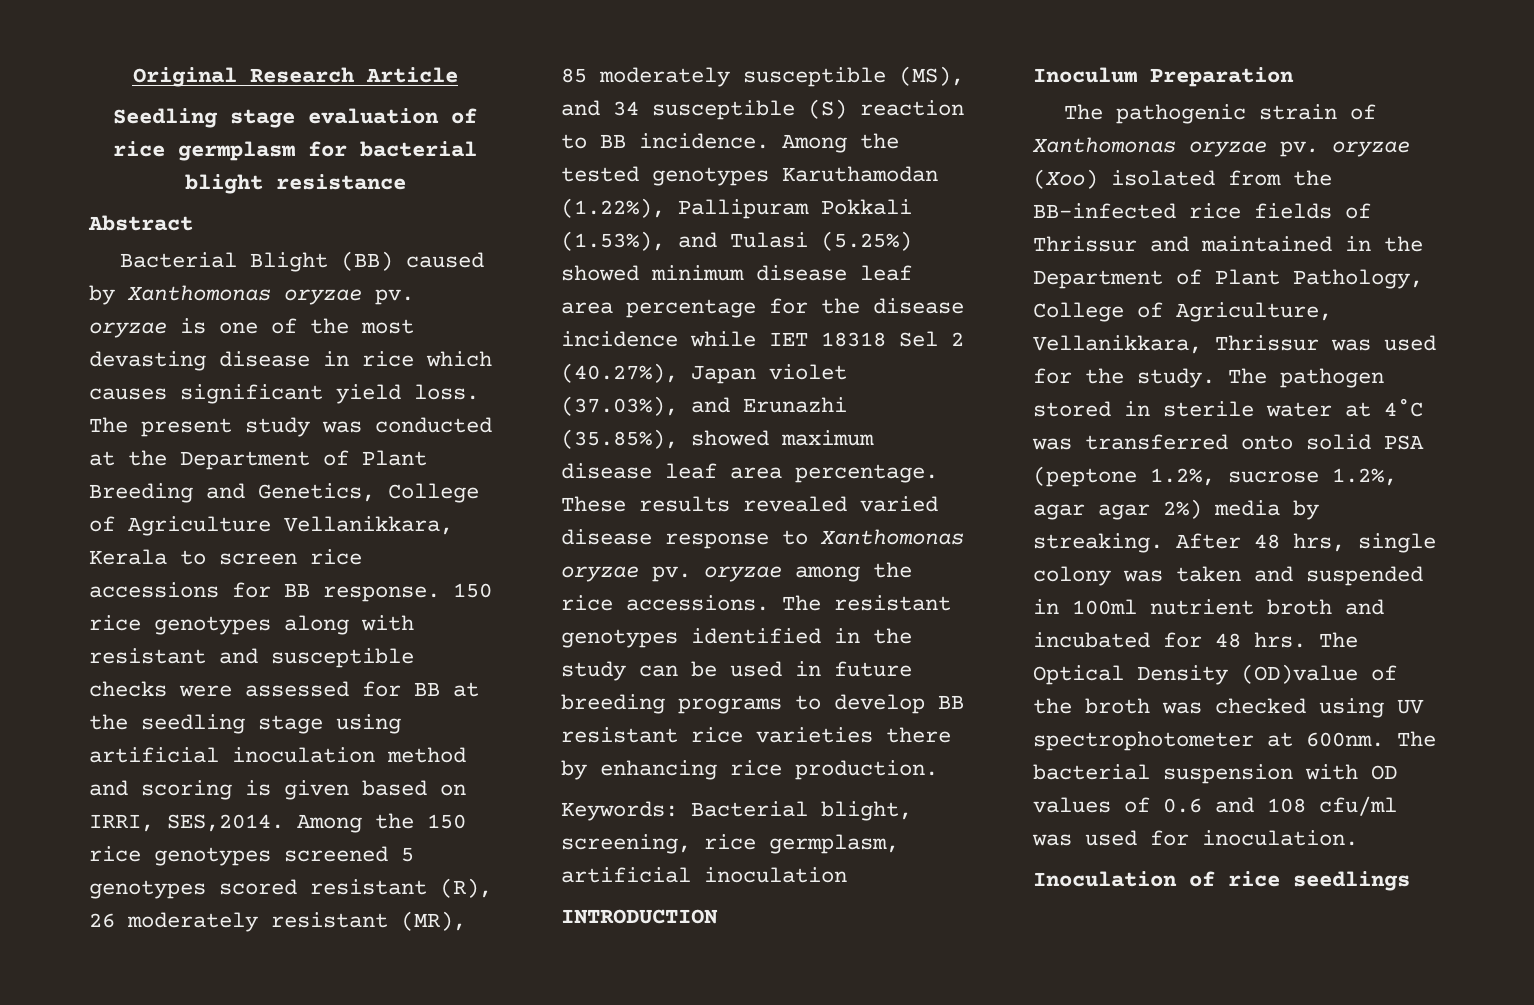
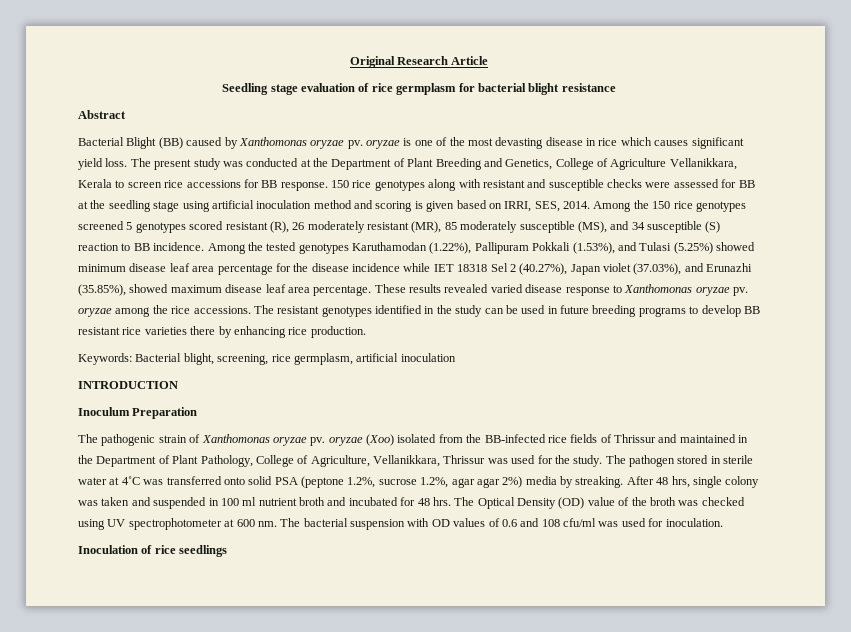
- 150 rice genotypes along with resistant and susceptible checks were assessed for BB at the seedling stage using artificial inoculation method and scoring is given based on IRRI, SES,2014.
+ 150 rice genotypes along with resistant and susceptible checks were assessed for BB at the seedling stage using artificial inoculation method and scoring is given based on IRRI, SES, 2014.
- After 48 hrs, single colony was taken and suspended in 100ml nutrient broth and incubated for 48 hrs.
+ After 48 hrs, single colony was taken and suspended in 100 ml nutrient broth and incubated for 48 hrs.
- The Optical Density (OD)value of the broth was checked using UV spectrophotometer at 600nm.
+ The Optical Density (OD) value of the broth was checked using UV spectrophotometer at 600 nm.

